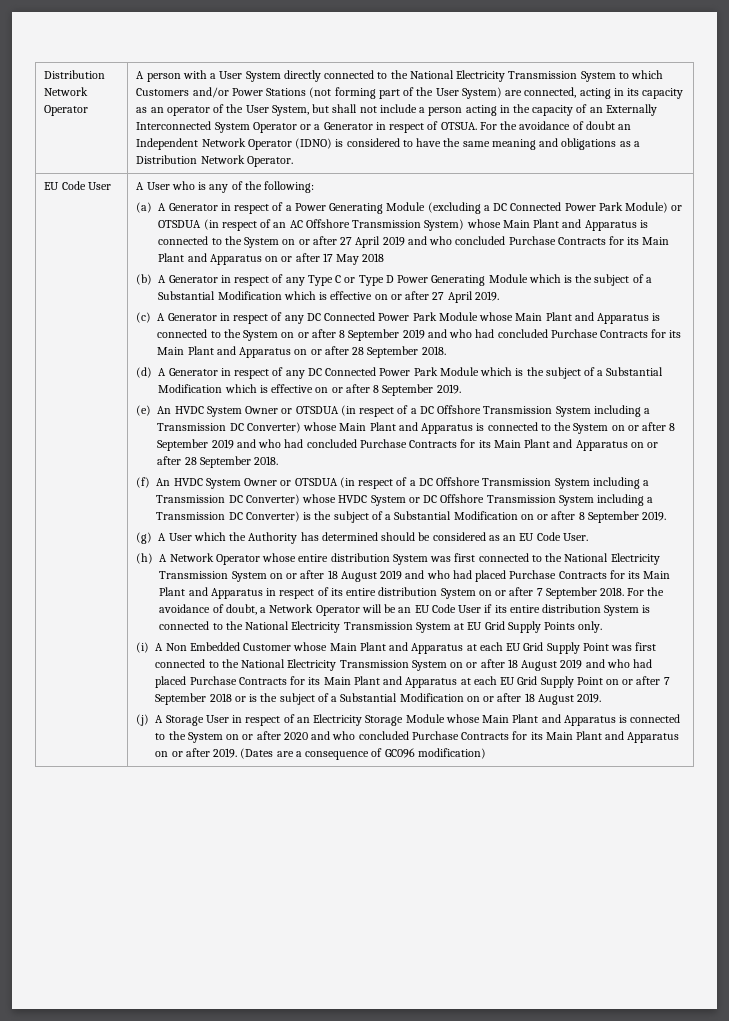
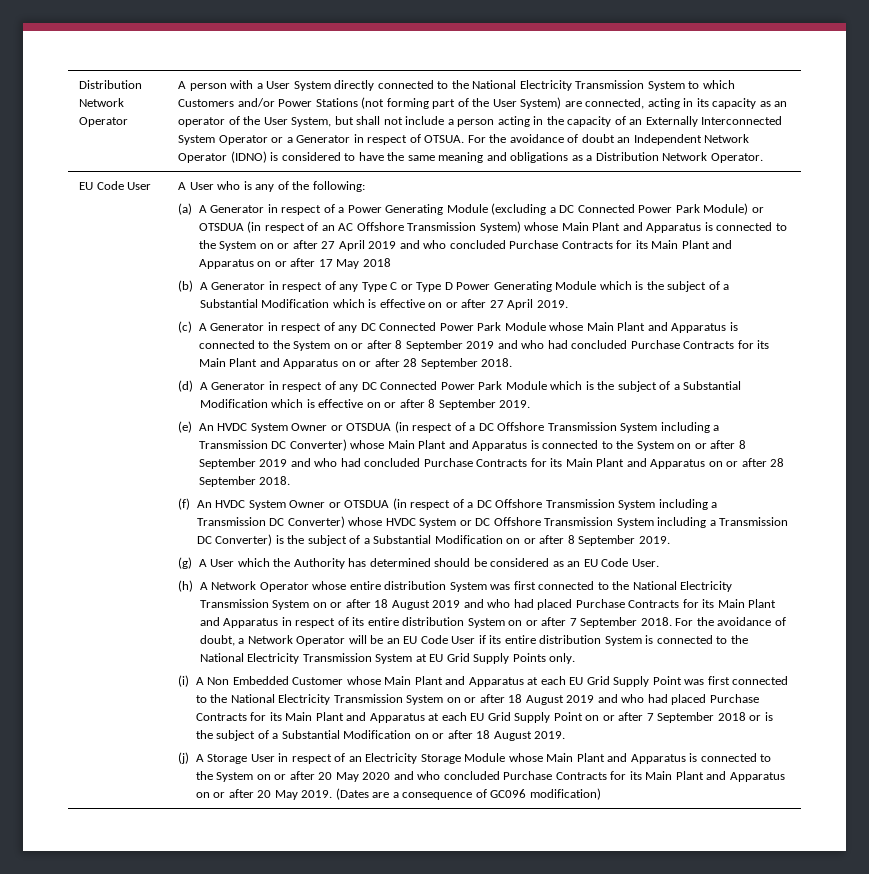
- (j) A Storage User in respect of an Electricity Storage Module whose Main Plant and Apparatus is connected to the System on or after 2020 and who concluded Purchase Contracts for its Main Plant and Apparatus on or after 2019.
+ (j) A Storage User in respect of an Electricity Storage Module whose Main Plant and Apparatus is connected to the System on or after 20 May 2020 and who concluded Purchase Contracts for its Main Plant and Apparatus on or after 20 May 2019.

